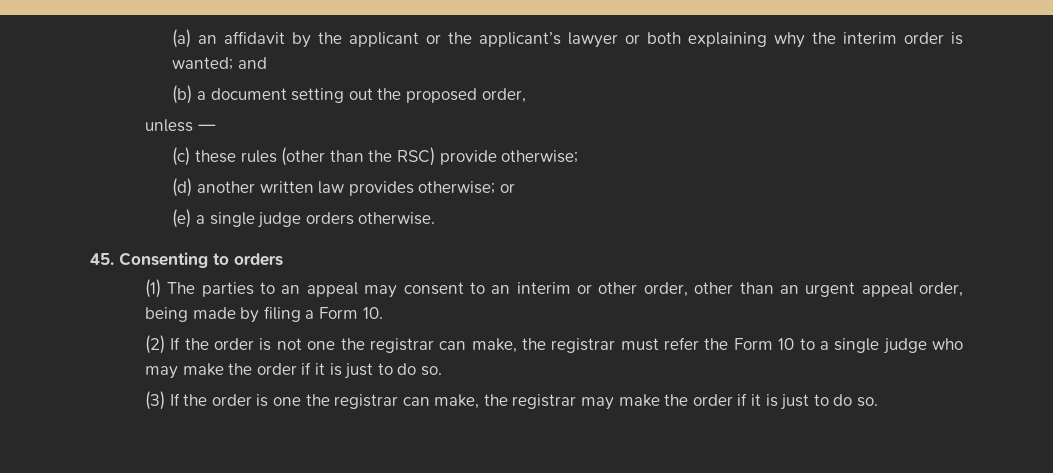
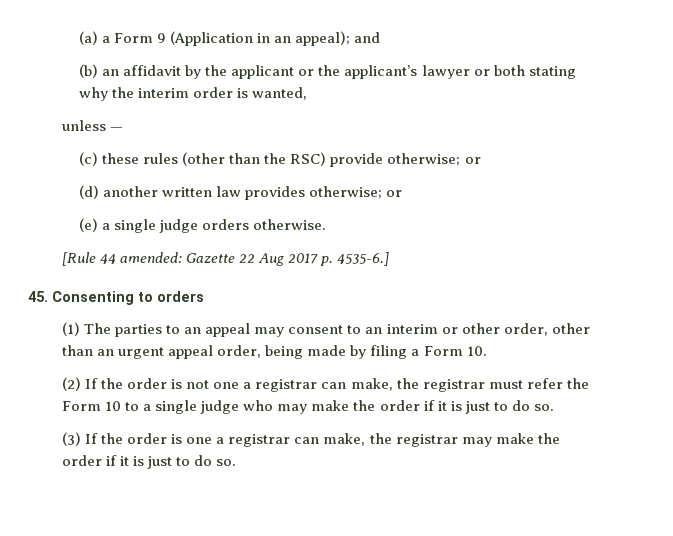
- (a) an affidavit by the applicant or the applicant’s lawyer or both explaining why the interim order is wanted; and
- (b) a document setting out the proposed order,
+ (a) a Form 9 (Application in an appeal); and
+ (b) an affidavit by the applicant or the applicant’s lawyer or both stating why the interim order is wanted,
- (c) these rules (other than the RSC) provide otherwise;
+ (c) these rules (other than the RSC) provide otherwise; or
+ [Rule 44 amended: Gazette 22 Aug 2017 p. 4535-6.]
- (2) If the order is not one the registrar can make, the registrar must refer the Form 10 to a single judge who may make the order if it is just to do so.
+ (2) If the order is not one a registrar can make, the registrar must refer the Form 10 to a single judge who may make the order if it is just to do so.
- (3) If the order is one the registrar can make, the registrar may make the order if it is just to do so.
+ (3) If the order is one a registrar can make, the registrar may make the order if it is just to do so.

